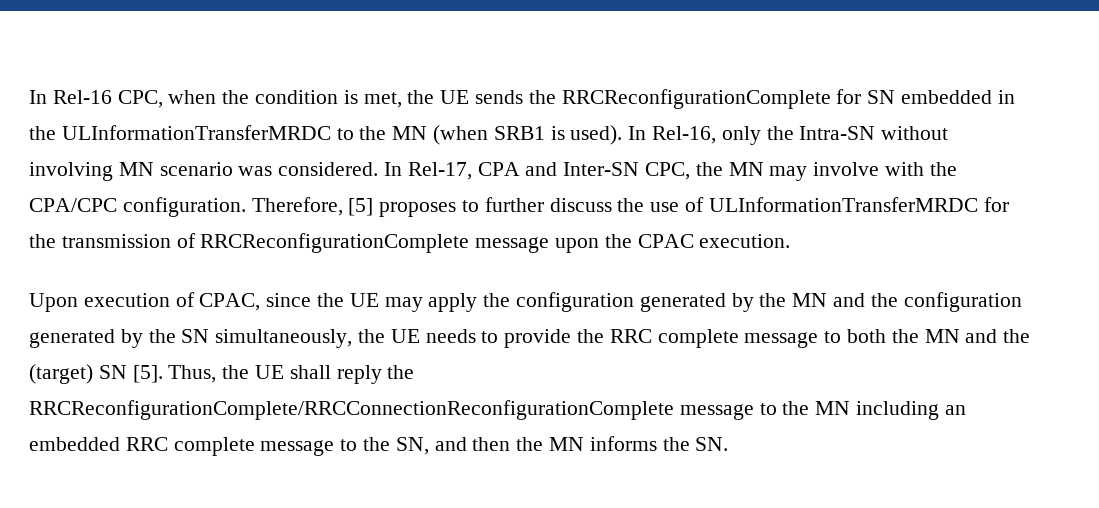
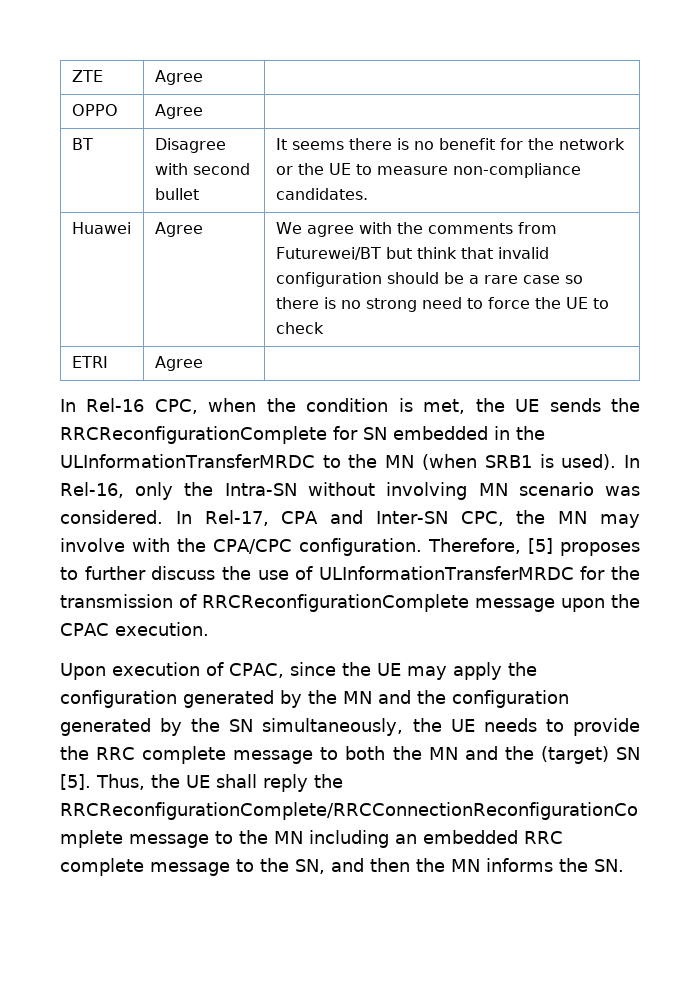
+ ZTE | Agree |
+ OPPO | Agree |
+ BT | Disagree with second bullet | It seems there is no benefit for the network or the UE to measure non-compliance candidates.
+ Huawei | Agree | We agree with the comments from Futurewei/BT but think that invalid configuration should be a rare case so there is no strong need to force the UE to check
+ ETRI | Agree |

